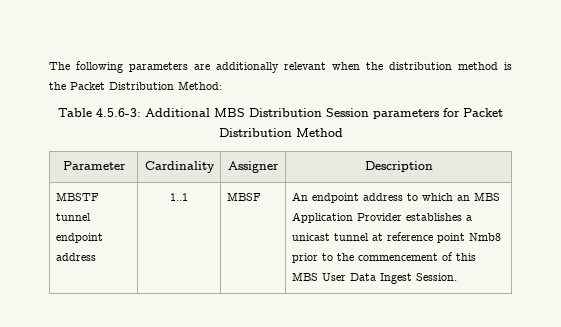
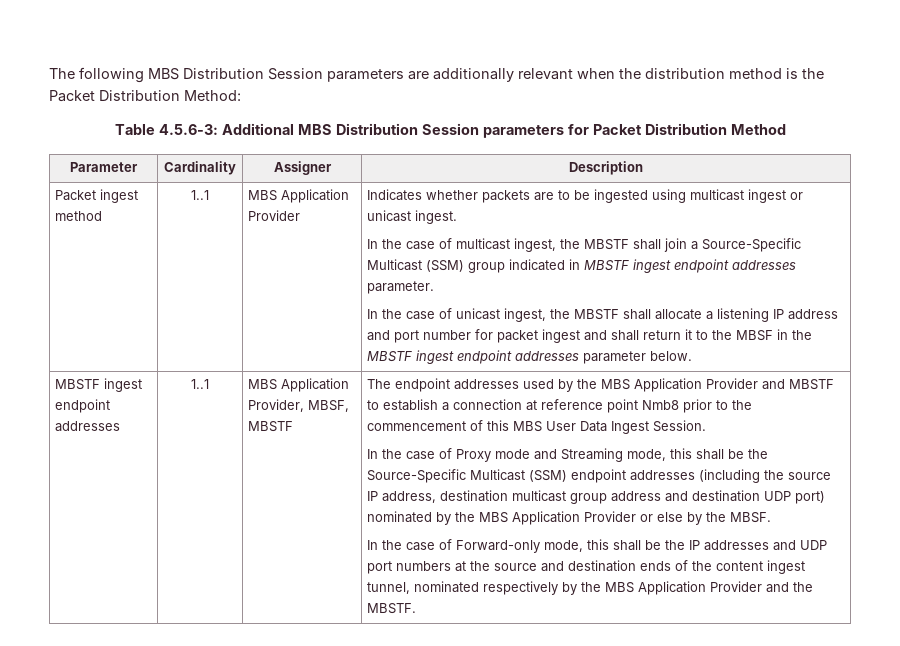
- The following parameters are additionally relevant when the distribution method is the Packet Distribution Method:
+ The following MBS Distribution Session parameters are additionally relevant when the distribution method is the Packet Distribution Method:
- MBSTF tunnel endpoint address | 1..1 | MBSF | An endpoint address to which an MBS Application Provider establishes a unicast tunnel at reference point Nmb8 prior to the commencement of this MBS User Data Ingest Session.
+ Packet ingest method | 1..1 | MBS Application Provider | Indicates whether packets are to be ingested using multicast ingest or unicast ingest.
+ In the case of multicast ingest, the MBSTF shall join a Source-Specific Multicast (SSM) group indicated in MBSTF ingest endpoint addresses parameter.
+ In the case of unicast ingest, the MBSTF shall allocate a listening IP address and port number for packet ingest and shall return it to the MBSF in the MBSTF ingest endpoint addresses parameter below.
+ MBSTF ingest endpoint addresses | 1..1 | MBS Application Provider, MBSF, MBSTF | The endpoint addresses used by the MBS Application Provider and MBSTF to establish a connection at reference point Nmb8 prior to the commencement of this MBS User Data Ingest Session.
+ In the case of Proxy mode and Streaming mode, this shall be the Source-Specific Multicast (SSM) endpoint addresses (including the source IP address, destination multicast group address and destination UDP port) nominated by the MBS Application Provider or else by the MBSF.
+ In the case of Forward-only mode, this shall be the IP addresses and UDP port numbers at the source and destination ends of the content ingest tunnel, nominated respectively by the MBS Application Provider and the MBSTF.

